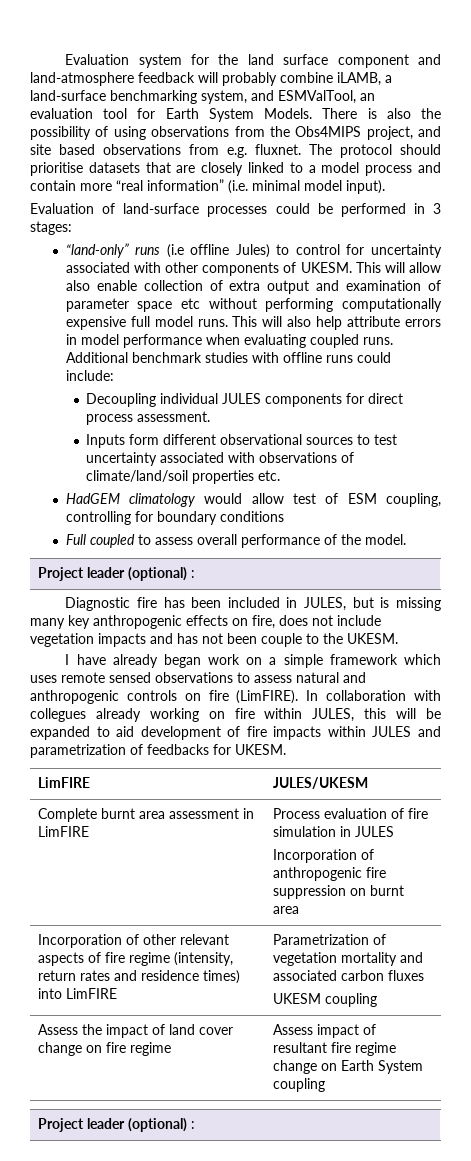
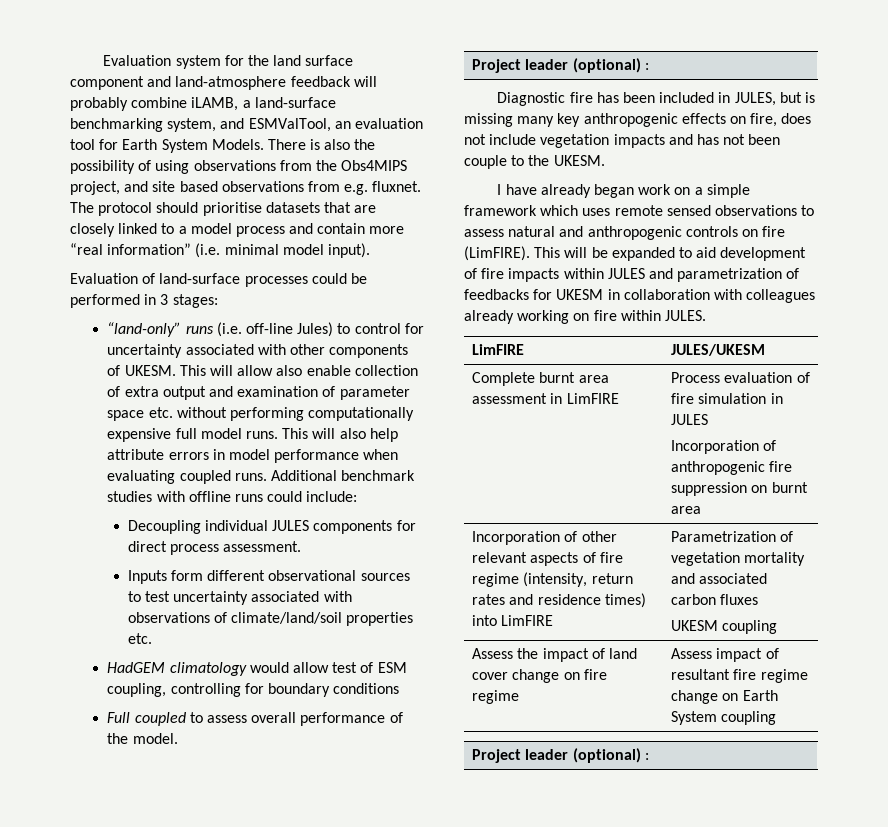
- “land-only” runs (i.e offline Jules) to control for uncertainty associated with other components of UKESM.
+ “land-only” runs (i.e. off-line Jules) to control for uncertainty associated with other components of UKESM.
- This will allow also enable collection of extra output and examination of parameter space etc without performing computationally expensive full model runs.
+ This will allow also enable collection of extra output and examination of parameter space etc. without performing computationally expensive full model runs.
- In collaboration with collegues already working on fire within JULES, this will be expanded to aid development of fire impacts within JULES and parametrization of feedbacks for UKESM.
+ This will be expanded to aid development of fire impacts within JULES and parametrization of feedbacks for UKESM in collaboration with colleagues already working on fire within JULES.

